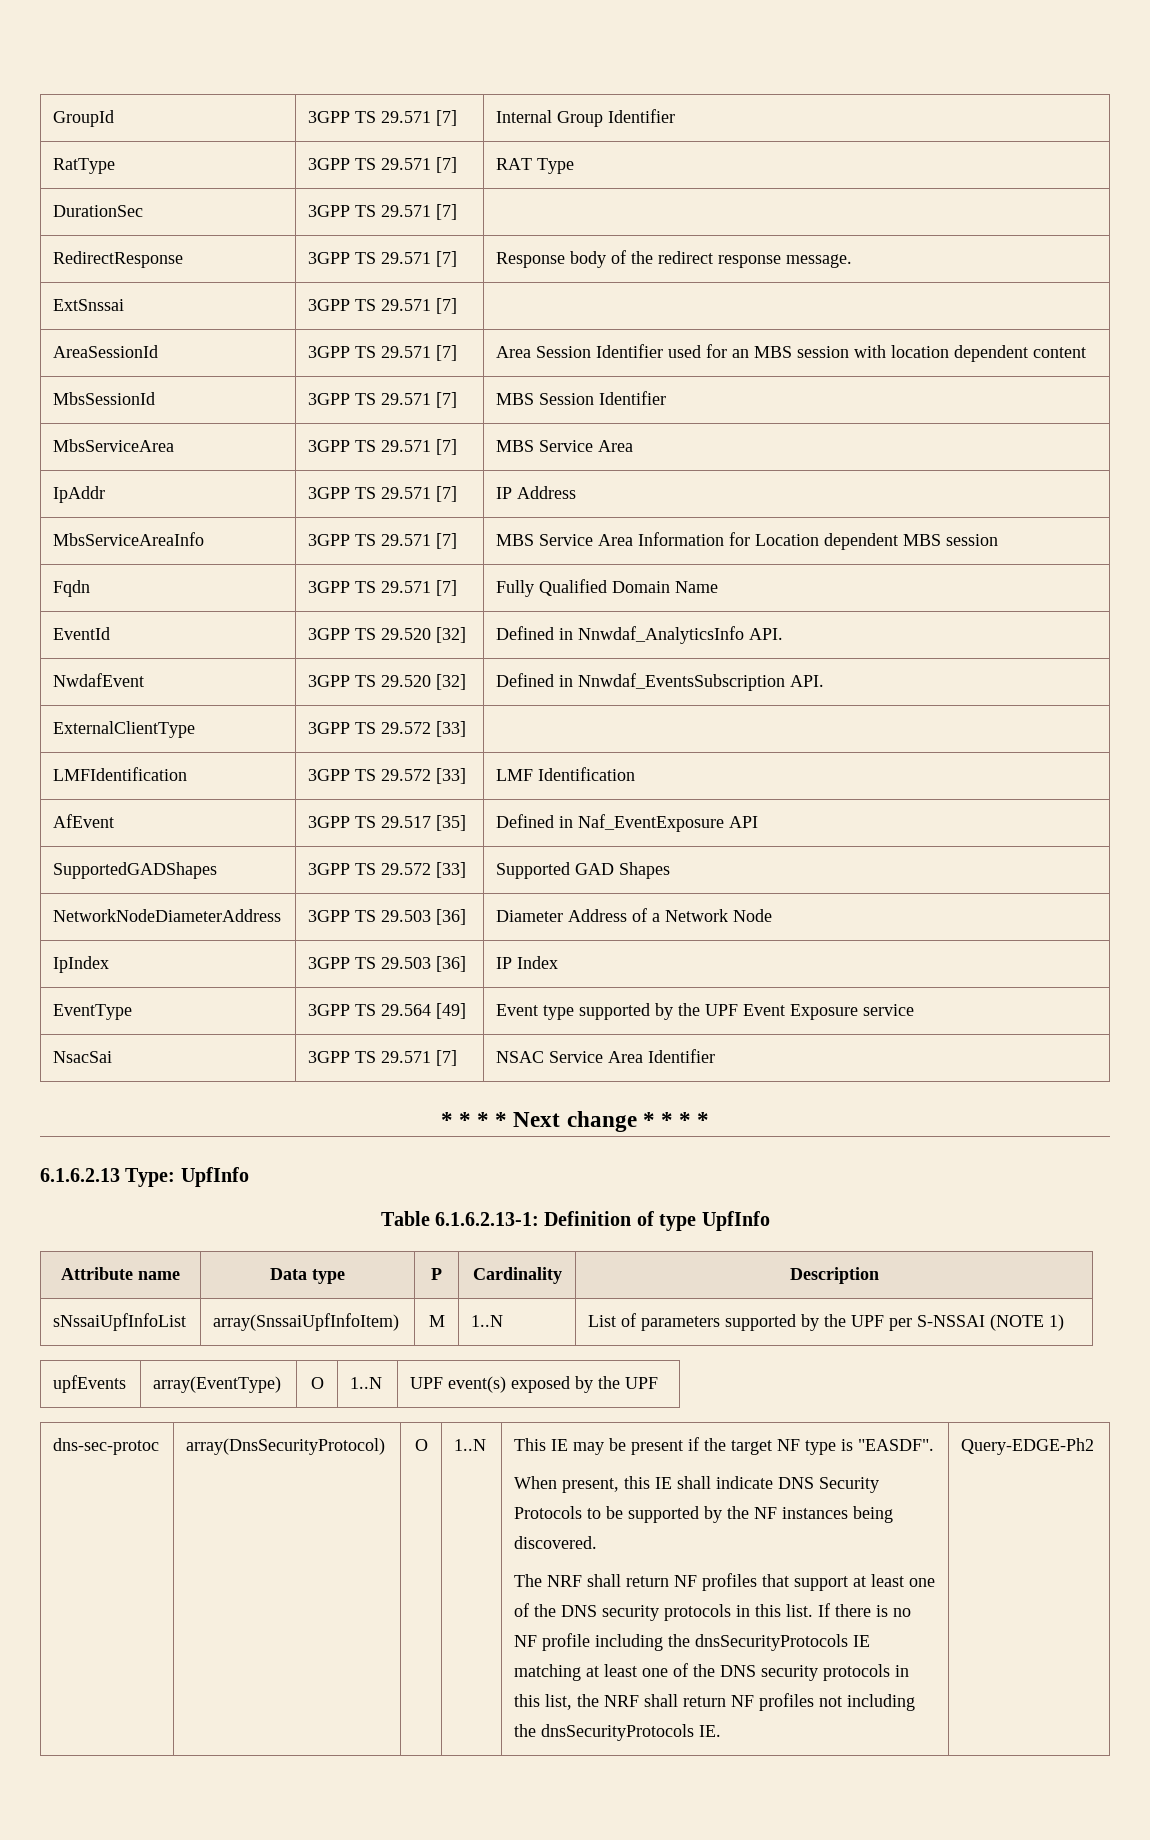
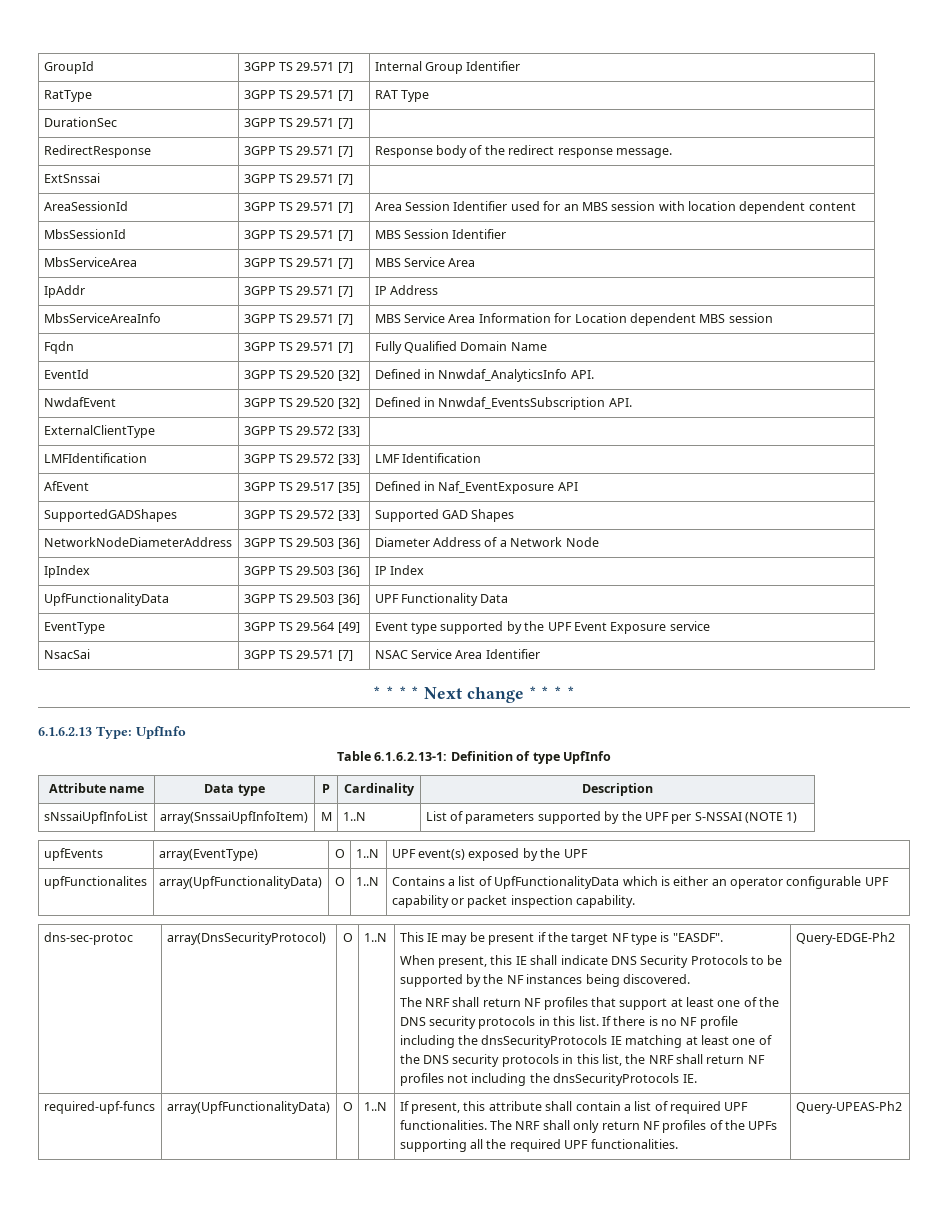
+ UpfFunctionalityData | 3GPP TS 29.503 [36] | UPF Functionality Data
+ upfFunctionalites | array(UpfFunctionalityData) | O | 1..N | Contains a list of UpfFunctionalityData which is either an operator configurable UPF capability or packet inspection capability.
+ required-upf-funcs | array(UpfFunctionalityData) | O | 1..N | If present, this attribute shall contain a list of required UPF functionalities. The NRF shall only return NF profiles of the UPFs supporting all the required UPF functionalities. | Query-UPEAS-Ph2

